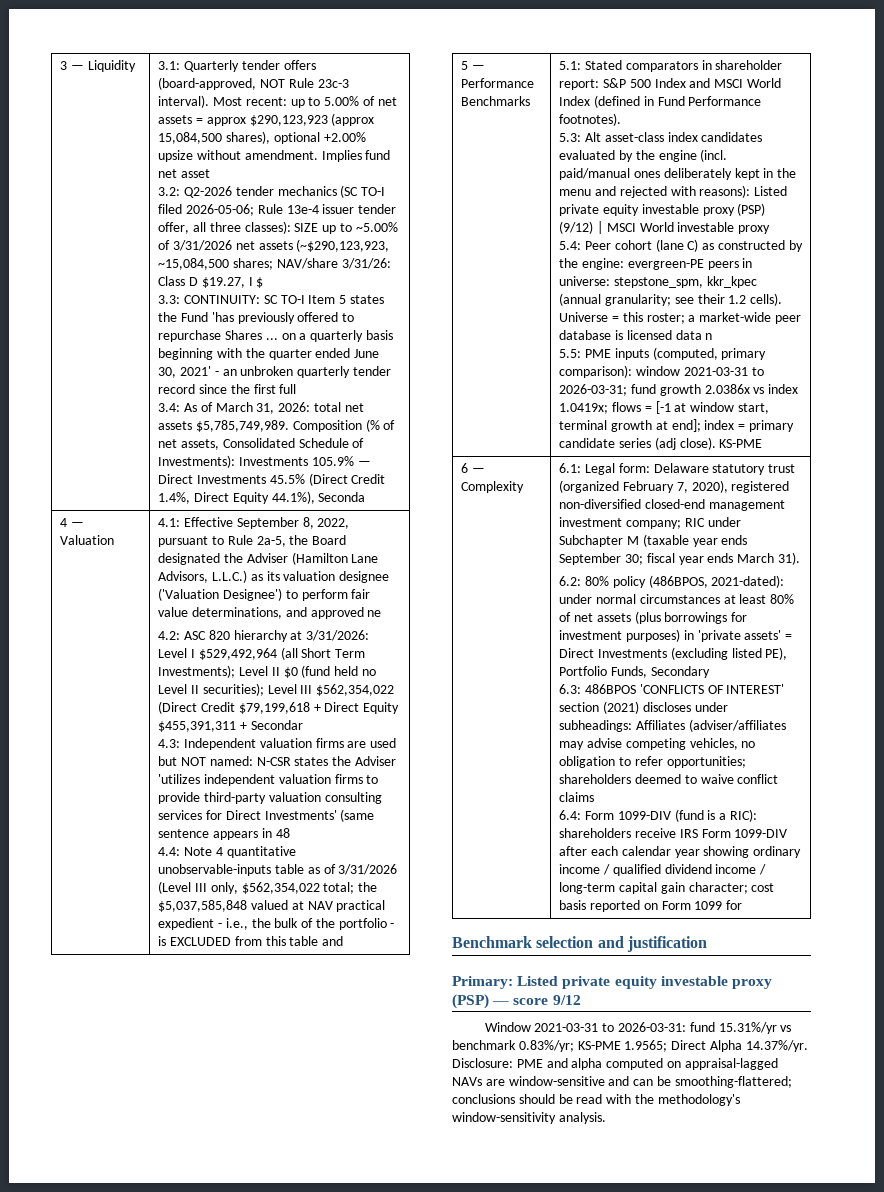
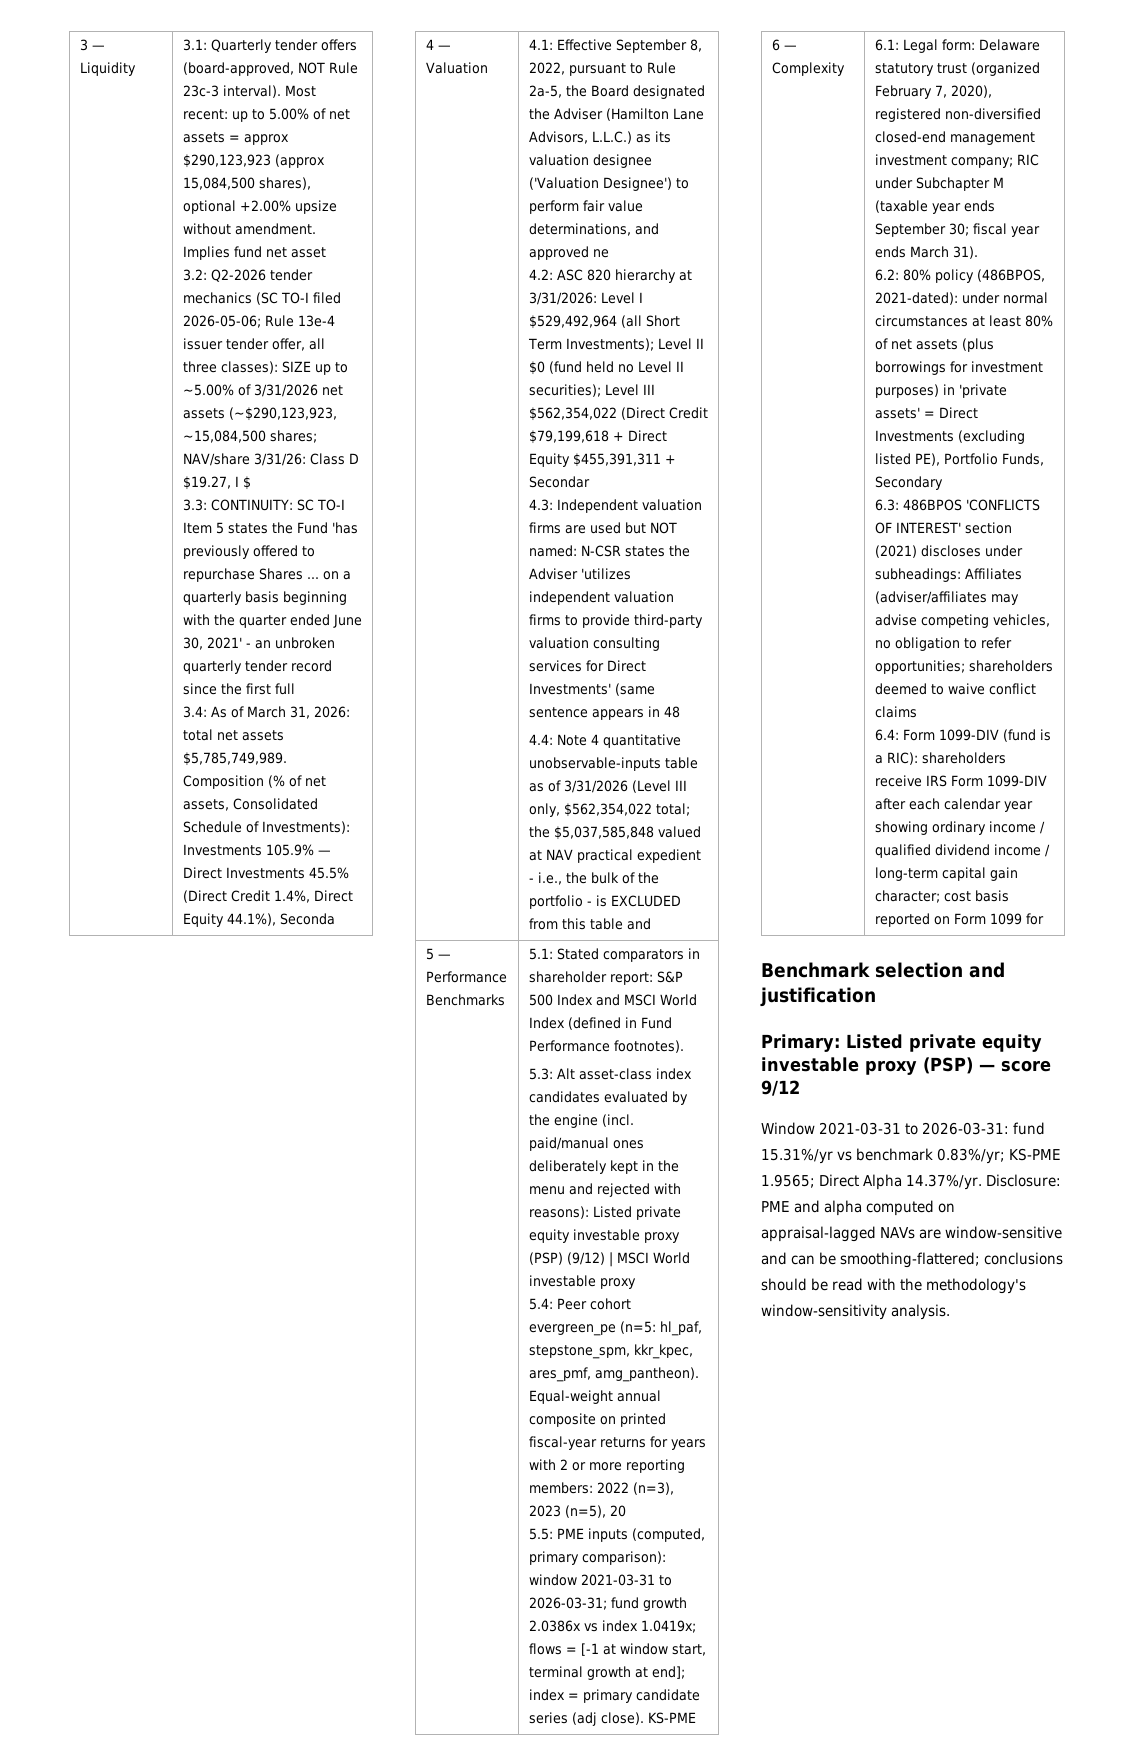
- 5.4: Peer cohort (lane C) as constructed by the engine: evergreen-PE peers in universe: stepstone_spm, kkr_kpec (annual granularity; see their 1.2 cells). Universe = this roster; a market-wide peer database is licensed data n
+ 5.4: Peer cohort evergreen_pe (n=5: hl_paf, stepstone_spm, kkr_kpec, ares_pmf, amg_pantheon). Equal-weight annual composite on printed fiscal-year returns for years with 2 or more reporting members: 2022 (n=3), 2023 (n=5), 20

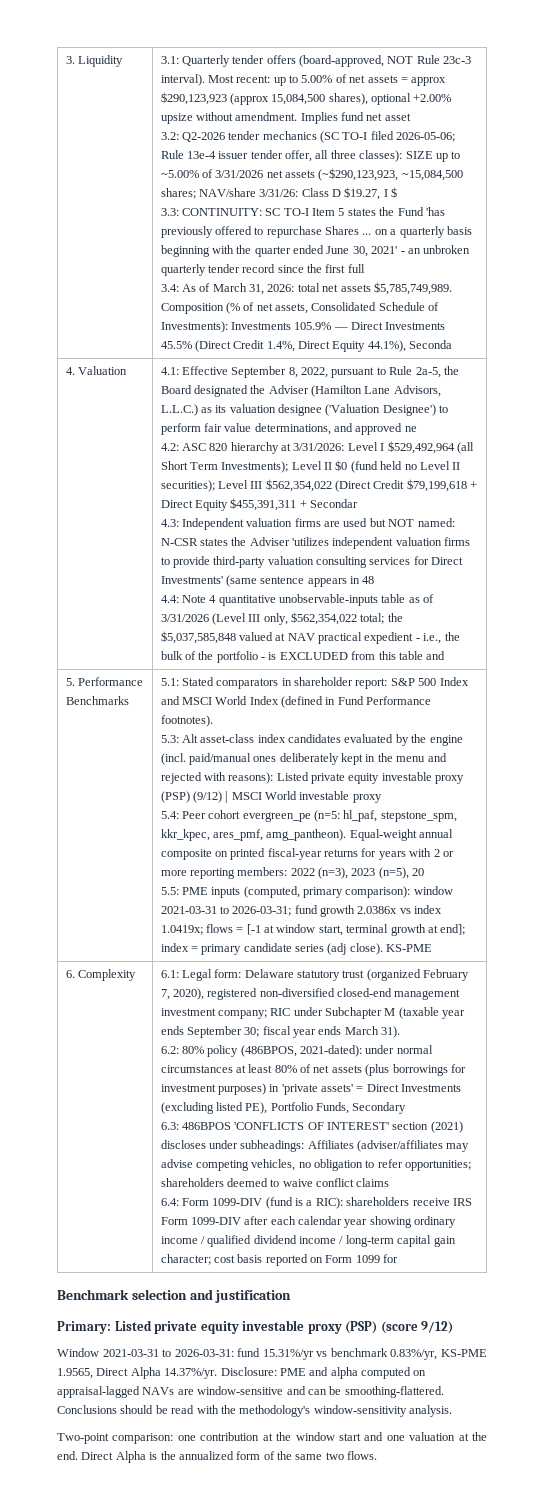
- 3 — Liquidity
+ 3. Liquidity
- 4 — Valuation
+ 4. Valuation
- 5 — Performance Benchmarks
+ 5. Performance Benchmarks
- 6 — Complexity
+ 6. Complexity
- Primary: Listed private equity investable proxy (PSP) — score 9/12
+ Primary: Listed private equity investable proxy (PSP) (score 9/12)
- Window 2021-03-31 to 2026-03-31: fund 15.31%/yr vs benchmark 0.83%/yr; KS-PME 1.9565; Direct Alpha 14.37%/yr. Disclosure: PME and alpha computed on appraisal-lagged NAVs are window-sensitive and can be smoothing-flattered; conclusions should be read with the methodology's window-sensitivity analysis.
+ Window 2021-03-31 to 2026-03-31: fund 15.31%/yr vs benchmark 0.83%/yr, KS-PME 1.9565, Direct Alpha 14.37%/yr. Disclosure: PME and alpha computed on appraisal-lagged NAVs are window-sensitive and can be smoothing-flattered. Conclusions should be read with the methodology's window-sensitivity analysis.
+ Two-point comparison: one contribution at the window start and one valuation at the end. Direct Alpha is the annualized form of the same two flows.

